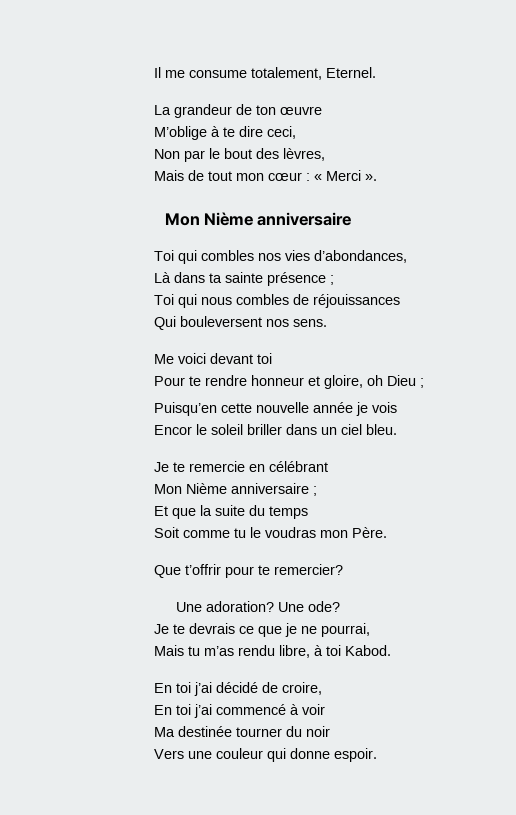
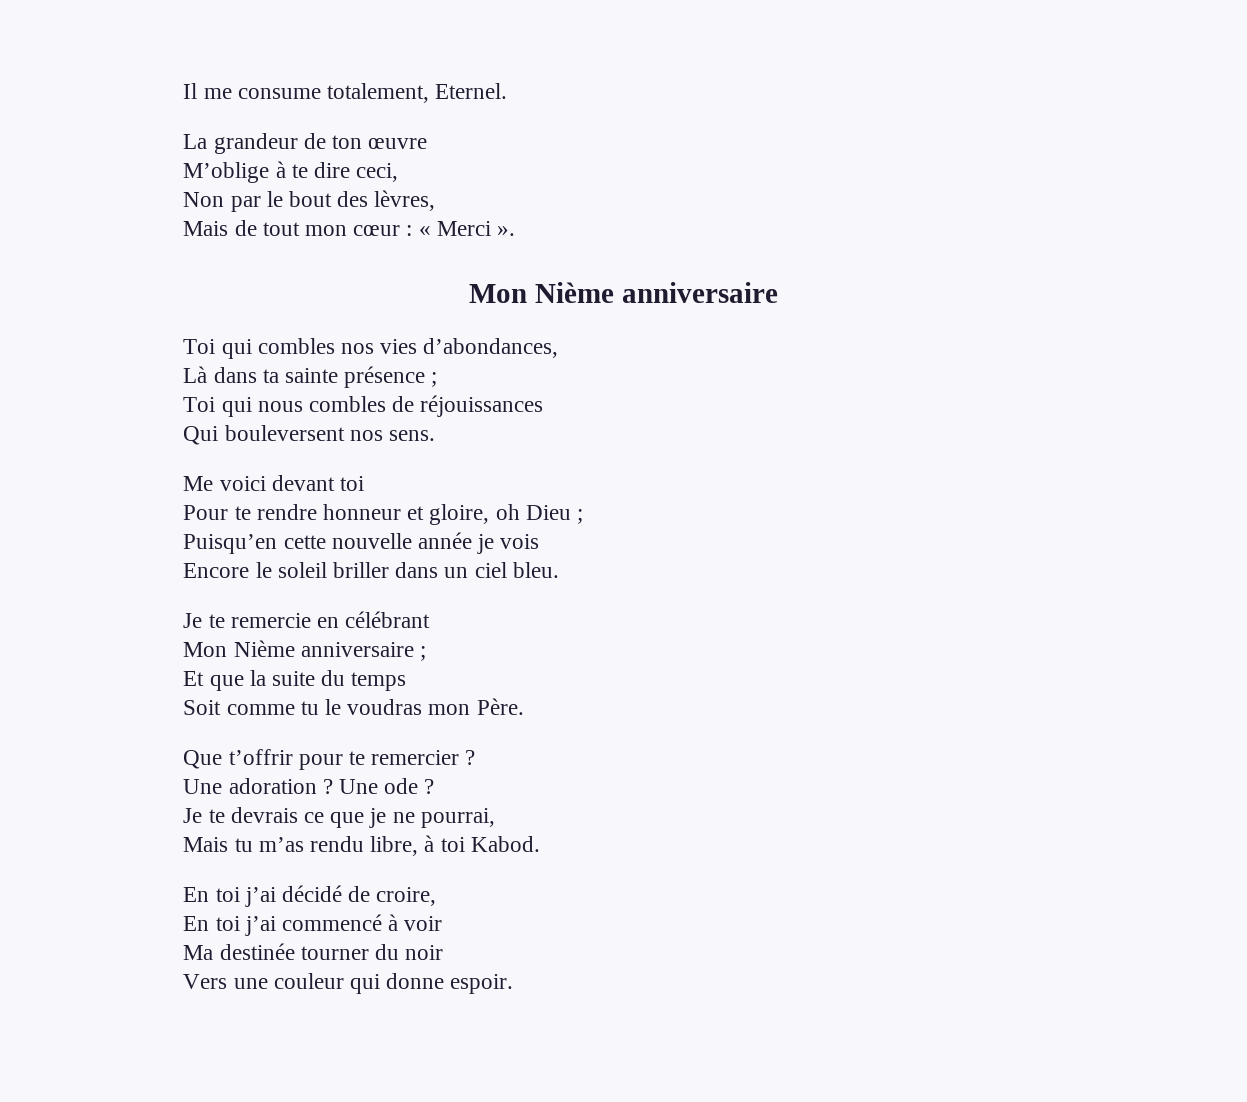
- Encor le soleil briller dans un ciel bleu.
+ Encore le soleil briller dans un ciel bleu.
- Que t’offrir pour te remercier?
- Une adoration? Une ode?
+ Que t’offrir pour te remercier ?
+ Une adoration ? Une ode ?

